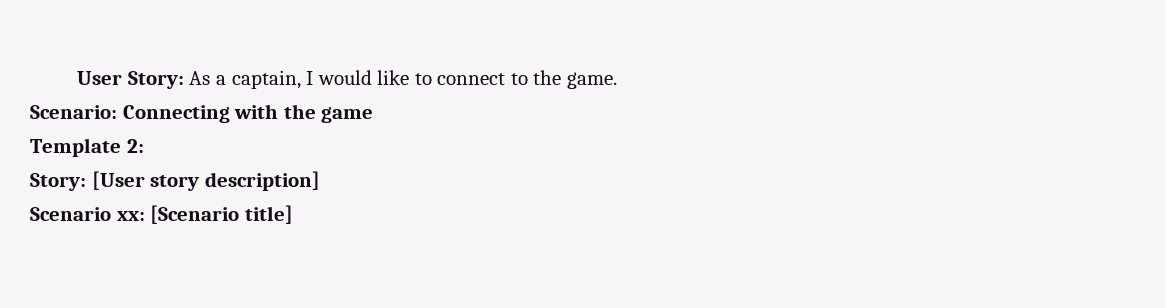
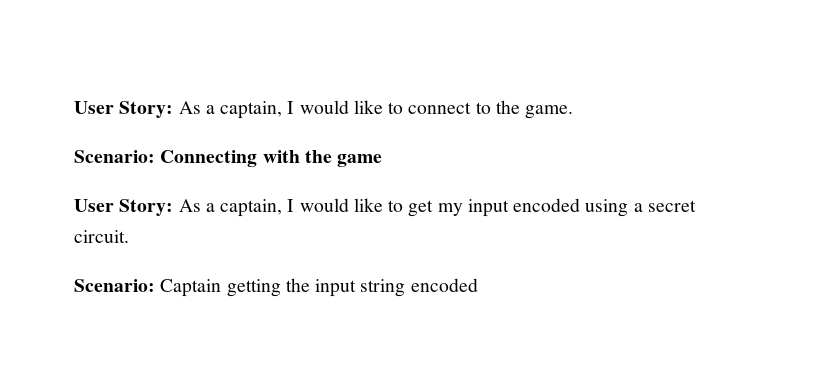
- Template 2:
- Story: [User story description]
- Scenario xx: [Scenario title]
+ User Story: As a captain, I would like to get my input encoded using a secret circuit.
+ Scenario: Captain getting the input string encoded

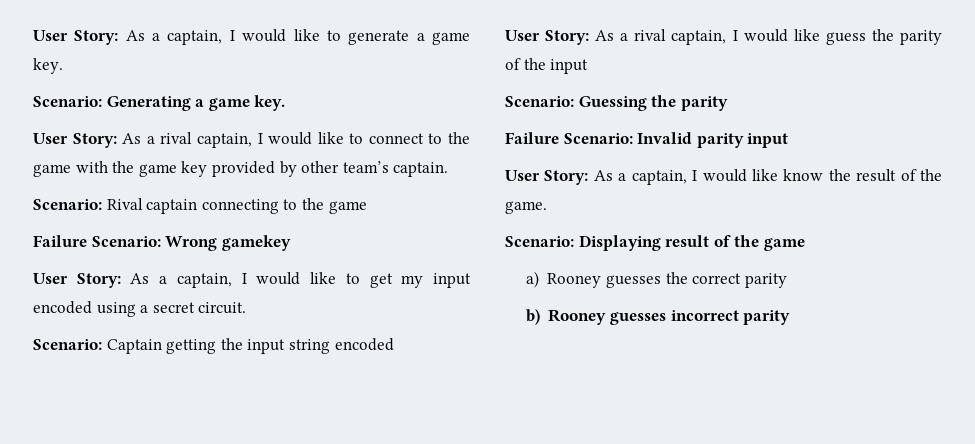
- User Story: As a captain, I would like to connect to the game.
- Scenario: Connecting with the game
+ User Story: As a captain, I would like to generate a game key.
+ Scenario: Generating a game key.
+ User Story: As a rival captain, I would like to connect to the game with the game key provided by other team’s captain.
+ Scenario: Rival captain connecting to the game
+ Failure Scenario: Wrong gamekey
+ User Story: As a rival captain, I would like guess the parity of the input
+ Scenario: Guessing the parity
+ Failure Scenario: Invalid parity input
+ User Story: As a captain, I would like know the result of the game.
+ Scenario: Displaying result of the game
+ a) Rooney guesses the correct parity
+ b) Rooney guesses incorrect parity

